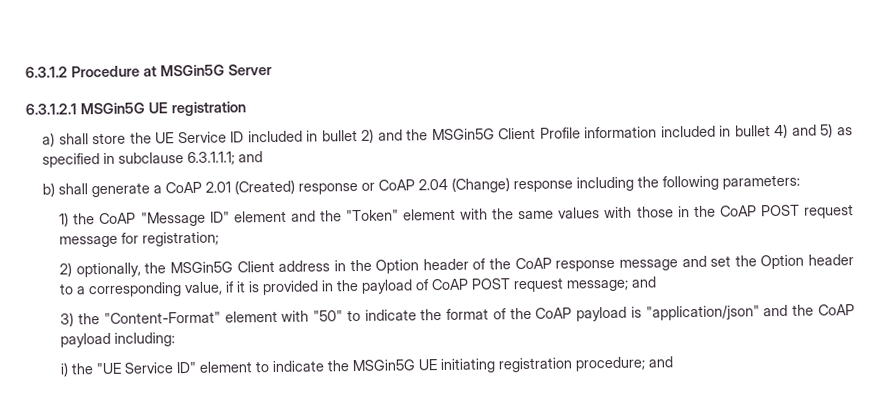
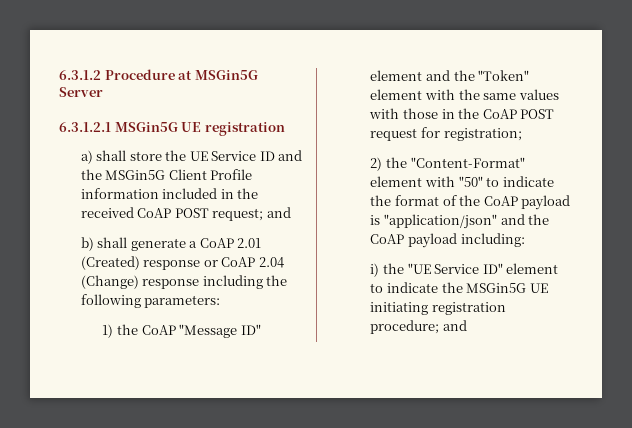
- a) shall store the UE Service ID included in bullet 2) and the MSGin5G Client Profile information included in bullet 4) and 5) as specified in subclause 6.3.1.1.1; and
+ a) shall store the UE Service ID and the MSGin5G Client Profile information included in the received CoAP POST request; and
- 1) the CoAP "Message ID" element and the "Token" element with the same values with those in the CoAP POST request message for registration;
+ 1) the CoAP "Message ID" element and the "Token" element with the same values with those in the CoAP POST request for registration;
- 2) optionally, the MSGin5G Client address in the Option header of the CoAP response message and set the Option header to a corresponding value, if it is provided in the payload of CoAP POST request message; and
- 3) the "Content-Format" element with "50" to indicate the format of the CoAP payload is "application/json" and the CoAP payload including:
+ 2) the "Content-Format" element with "50" to indicate the format of the CoAP payload is "application/json" and the CoAP payload including:

